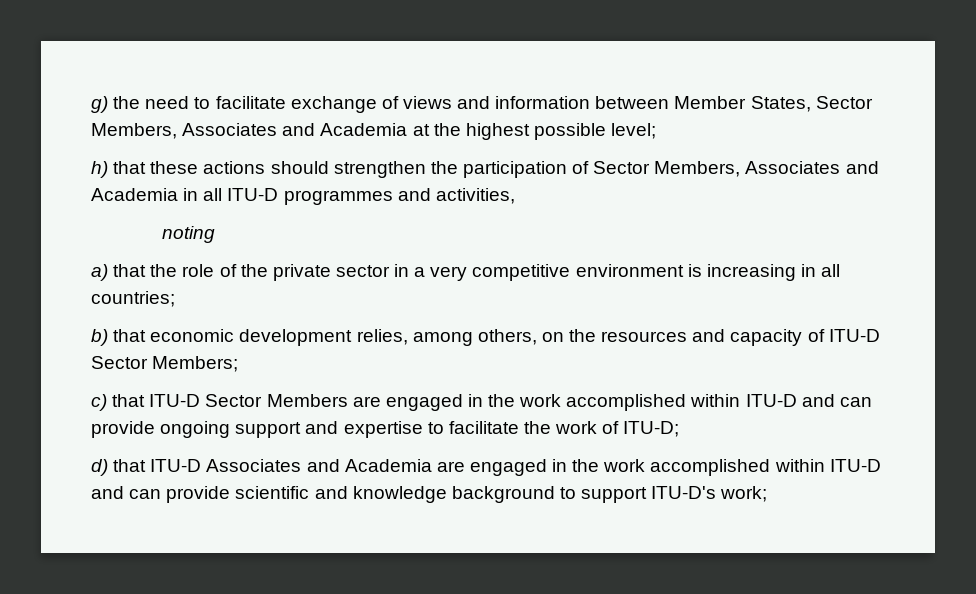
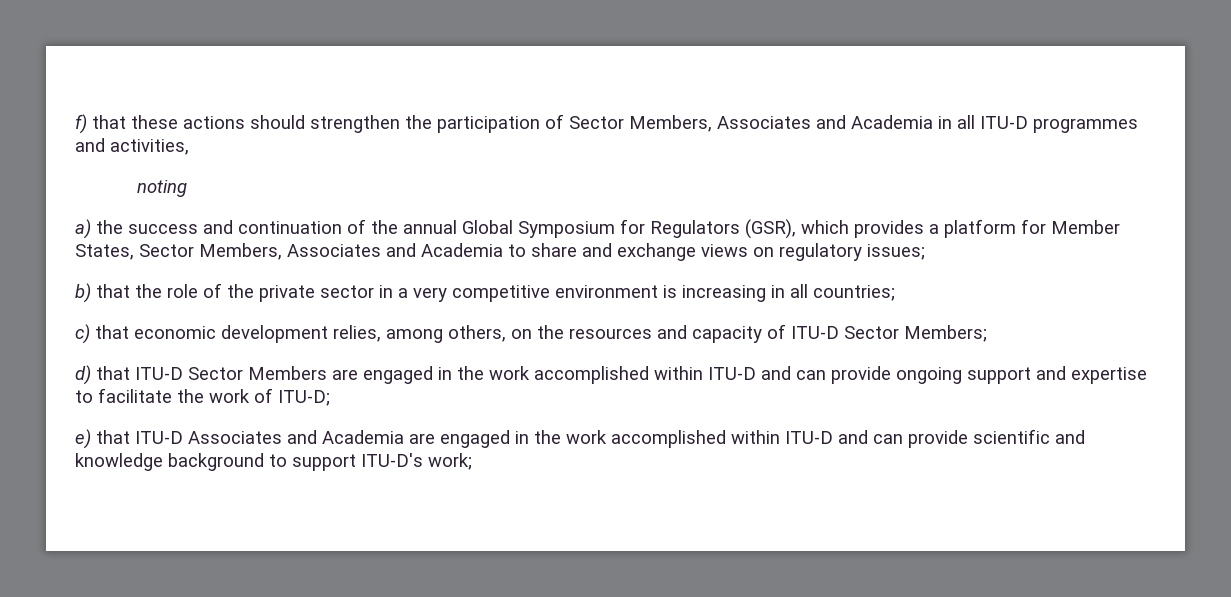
- g) the need to facilitate exchange of views and information between Member States, Sector Members, Associates and Academia at the highest possible level;
- h) that these actions should strengthen the participation of Sector Members, Associates and Academia in all ITU-D programmes and activities,
+ f) that these actions should strengthen the participation of Sector Members, Associates and Academia in all ITU-D programmes and activities,
- a) that the role of the private sector in a very competitive environment is increasing in all countries;
+ a) the success and continuation of the annual Global Symposium for Regulators (GSR), which provides a platform for Member States, Sector Members, Associates and Academia to share and exchange views on regulatory issues;
+ b) that the role of the private sector in a very competitive environment is increasing in all countries;
- b) that economic development relies, among others, on the resources and capacity of ITU-D Sector Members;
+ c) that economic development relies, among others, on the resources and capacity of ITU-D Sector Members;
- c) that ITU-D Sector Members are engaged in the work accomplished within ITU-D and can provide ongoing support and expertise to facilitate the work of ITU-D;
+ d) that ITU-D Sector Members are engaged in the work accomplished within ITU-D and can provide ongoing support and expertise to facilitate the work of ITU-D;
- d) that ITU-D Associates and Academia are engaged in the work accomplished within ITU-D and can provide scientific and knowledge background to support ITU-D's work;
+ e) that ITU-D Associates and Academia are engaged in the work accomplished within ITU-D and can provide scientific and knowledge background to support ITU-D's work;

